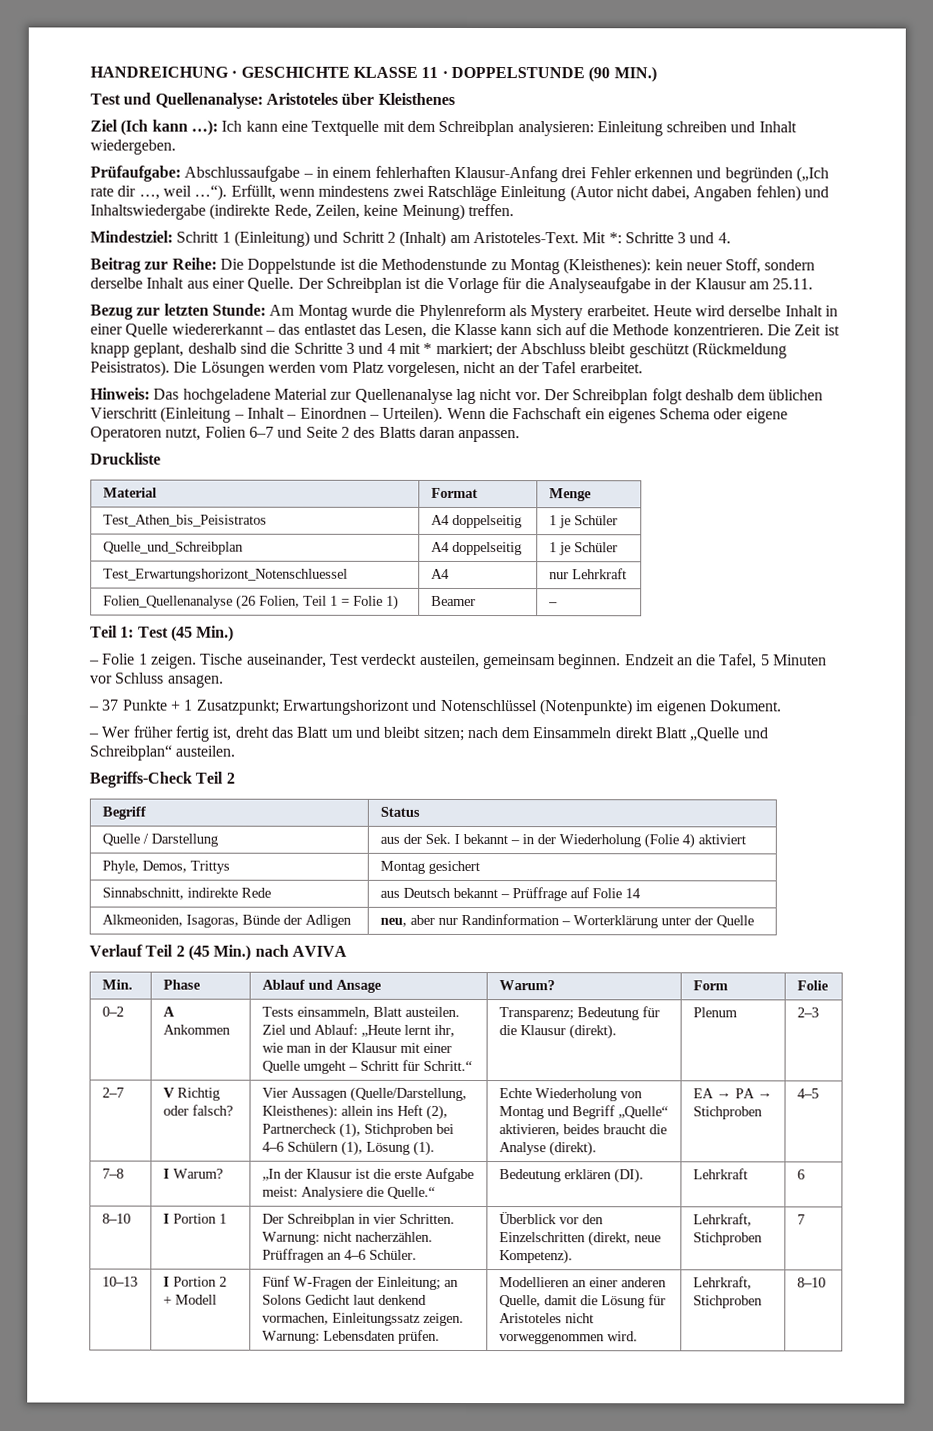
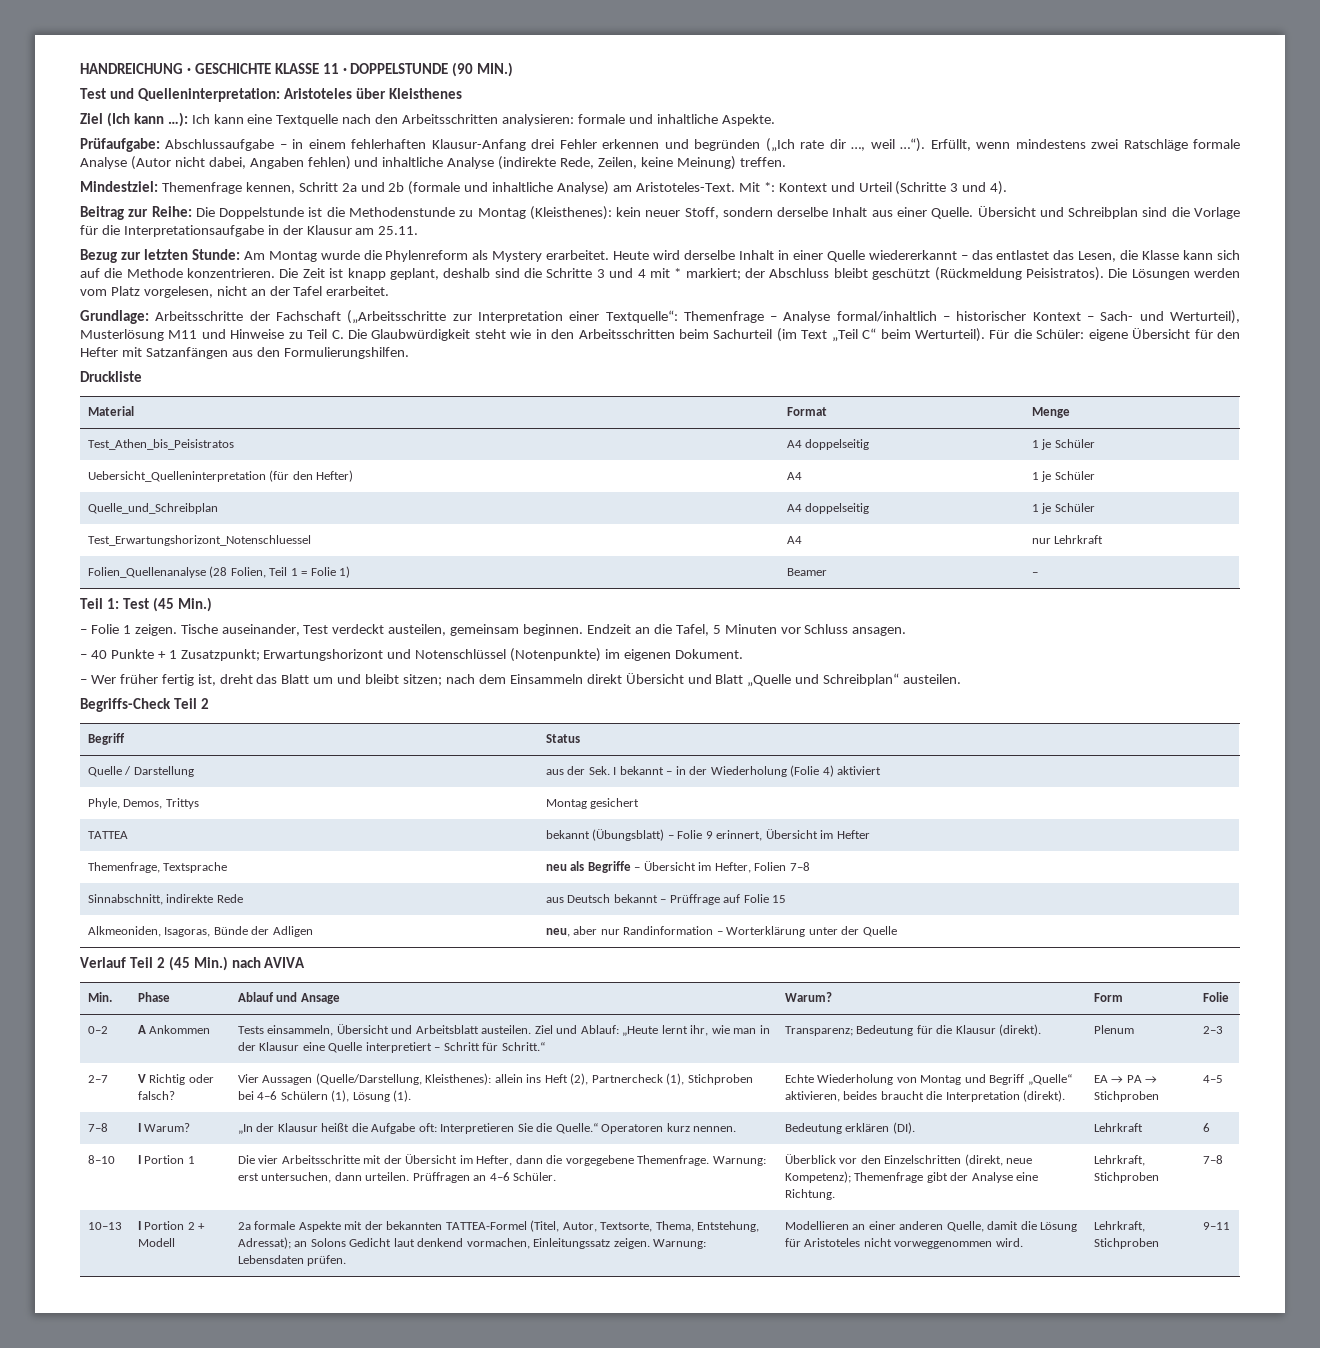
- Test und Quellenanalyse: Aristoteles über Kleisthenes
+ Test und Quelleninterpretation: Aristoteles über Kleisthenes
- Ziel (Ich kann …): Ich kann eine Textquelle mit dem Schreibplan analysieren: Einleitung schreiben und Inhalt wiedergeben.
+ Ziel (Ich kann …): Ich kann eine Textquelle nach den Arbeitsschritten analysieren: formale und inhaltliche Aspekte.
- Erfüllt, wenn mindestens zwei Ratschläge Einleitung (Autor nicht dabei, Angaben fehlen) und Inhaltswiedergabe (indirekte Rede, Zeilen, keine Meinung) treffen.
+ Erfüllt, wenn mindestens zwei Ratschläge formale Analyse (Autor nicht dabei, Angaben fehlen) und inhaltliche Analyse (indirekte Rede, Zeilen, keine Meinung) treffen.
- Mindestziel: Schritt 1 (Einleitung) und Schritt 2 (Inhalt) am Aristoteles-Text. Mit *: Schritte 3 und 4.
+ Mindestziel: Themenfrage kennen, Schritt 2a und 2b (formale und inhaltliche Analyse) am Aristoteles-Text. Mit *: Kontext und Urteil (Schritte 3 und 4).
- Der Schreibplan ist die Vorlage für die Analyseaufgabe in der Klausur am 25.11.
+ Übersicht und Schreibplan sind die Vorlage für die Interpretationsaufgabe in der Klausur am 25.11.
- Hinweis: Das hochgeladene Material zur Quellenanalyse lag nicht vor. Der Schreibplan folgt deshalb dem üblichen Vierschritt (Einleitung – Inhalt – Einordnen – Urteilen). Wenn die Fachschaft ein eigenes Schema oder eigene Operatoren nutzt, Folien 6–7 und Seite 2 des Blatts daran anpassen.
+ Grundlage: Arbeitsschritte der Fachschaft („Arbeitsschritte zur Interpretation einer Textquelle“: Themenfrage – Analyse formal/inhaltlich – historischer Kontext – Sach- und Werturteil), Musterlösung M11 und Hinweise zu Teil C. Die Glaubwürdigkeit steht wie in den Arbeitsschritten beim Sachurteil (im Text „Teil C“ beim Werturteil). Für die Schüler: eigene Übersicht für den Hefter mit Satzanfängen aus den Formulierungshilfen.
+ Uebersicht_Quelleninterpretation (für den Hefter) | A4 | 1 je Schüler
- Folien_Quellenanalyse (26 Folien, Teil 1 = Folie 1) | Beamer | –
+ Folien_Quellenanalyse (28 Folien, Teil 1 = Folie 1) | Beamer | –
- – 37 Punkte + 1 Zusatzpunkt; Erwartungshorizont und Notenschlüssel (Notenpunkte) im eigenen Dokument.
+ – 40 Punkte + 1 Zusatzpunkt; Erwartungshorizont und Notenschlüssel (Notenpunkte) im eigenen Dokument.
- – Wer früher fertig ist, dreht das Blatt um und bleibt sitzen; nach dem Einsammeln direkt Blatt „Quelle und Schreibplan“ austeilen.
+ – Wer früher fertig ist, dreht das Blatt um und bleibt sitzen; nach dem Einsammeln direkt Übersicht und Blatt „Quelle und Schreibplan“ austeilen.
+ TATTEA | bekannt (Übungsblatt) – Folie 9 erinnert, Übersicht im Hefter
+ Themenfrage, Textsprache | neu als Begriffe – Übersicht im Hefter, Folien 7–8
- Sinnabschnitt, indirekte Rede | aus Deutsch bekannt – Prüffrage auf Folie 14
+ Sinnabschnitt, indirekte Rede | aus Deutsch bekannt – Prüffrage auf Folie 15
- 0–2 | A Ankommen | Tests einsammeln, Blatt austeilen. Ziel und Ablauf: „Heute lernt ihr, wie man in der Klausur mit einer Quelle umgeht – Schritt für Schritt.“ | Transparenz; Bedeutung für die Klausur (direkt). | Plenum | 2–3
+ 0–2 | A Ankommen | Tests einsammeln, Übersicht und Arbeitsblatt austeilen. Ziel und Ablauf: „Heute lernt ihr, wie man in der Klausur eine Quelle interpretiert – Schritt für Schritt.“ | Transparenz; Bedeutung für die Klausur (direkt). | Plenum | 2–3
- Echte Wiederholung von Montag und Begriff „Quelle“ aktivieren, beides braucht die Analyse (direkt).
+ Echte Wiederholung von Montag und Begriff „Quelle“ aktivieren, beides braucht die Interpretation (direkt).
- 7–8 | I Warum? | „In der Klausur ist die erste Aufgabe meist: Analysiere die Quelle.“ | Bedeutung erklären (DI). | Lehrkraft | 6
+ 7–8 | I Warum? | „In der Klausur heißt die Aufgabe oft: Interpretieren Sie die Quelle.“ Operatoren kurz nennen. | Bedeutung erklären (DI). | Lehrkraft | 6
- Der Schreibplan in vier Schritten. Warnung: nicht nacherzählen.
+ Die vier Arbeitsschritte mit der Übersicht im Hefter, dann die vorgegebene Themenfrage. Warnung: erst untersuchen, dann urteilen.
- Überblick vor den Einzelschritten (direkt, neue Kompetenz). | Lehrkraft, Stichproben | 7
+ Überblick vor den Einzelschritten (direkt, neue Kompetenz); Themenfrage gibt der Analyse eine Richtung. | Lehrkraft, Stichproben | 7–8
- Fünf W-Fragen der Einleitung; an Solons Gedicht laut denkend vormachen, Einleitungssatz zeigen.
+ 2a formale Aspekte mit der bekannten TATTEA-Formel (Titel, Autor, Textsorte, Thema, Entstehung, Adressat); an Solons Gedicht laut denkend vormachen, Einleitungssatz zeigen.
- Lehrkraft, Stichproben | 8–10
+ Lehrkraft, Stichproben | 9–11

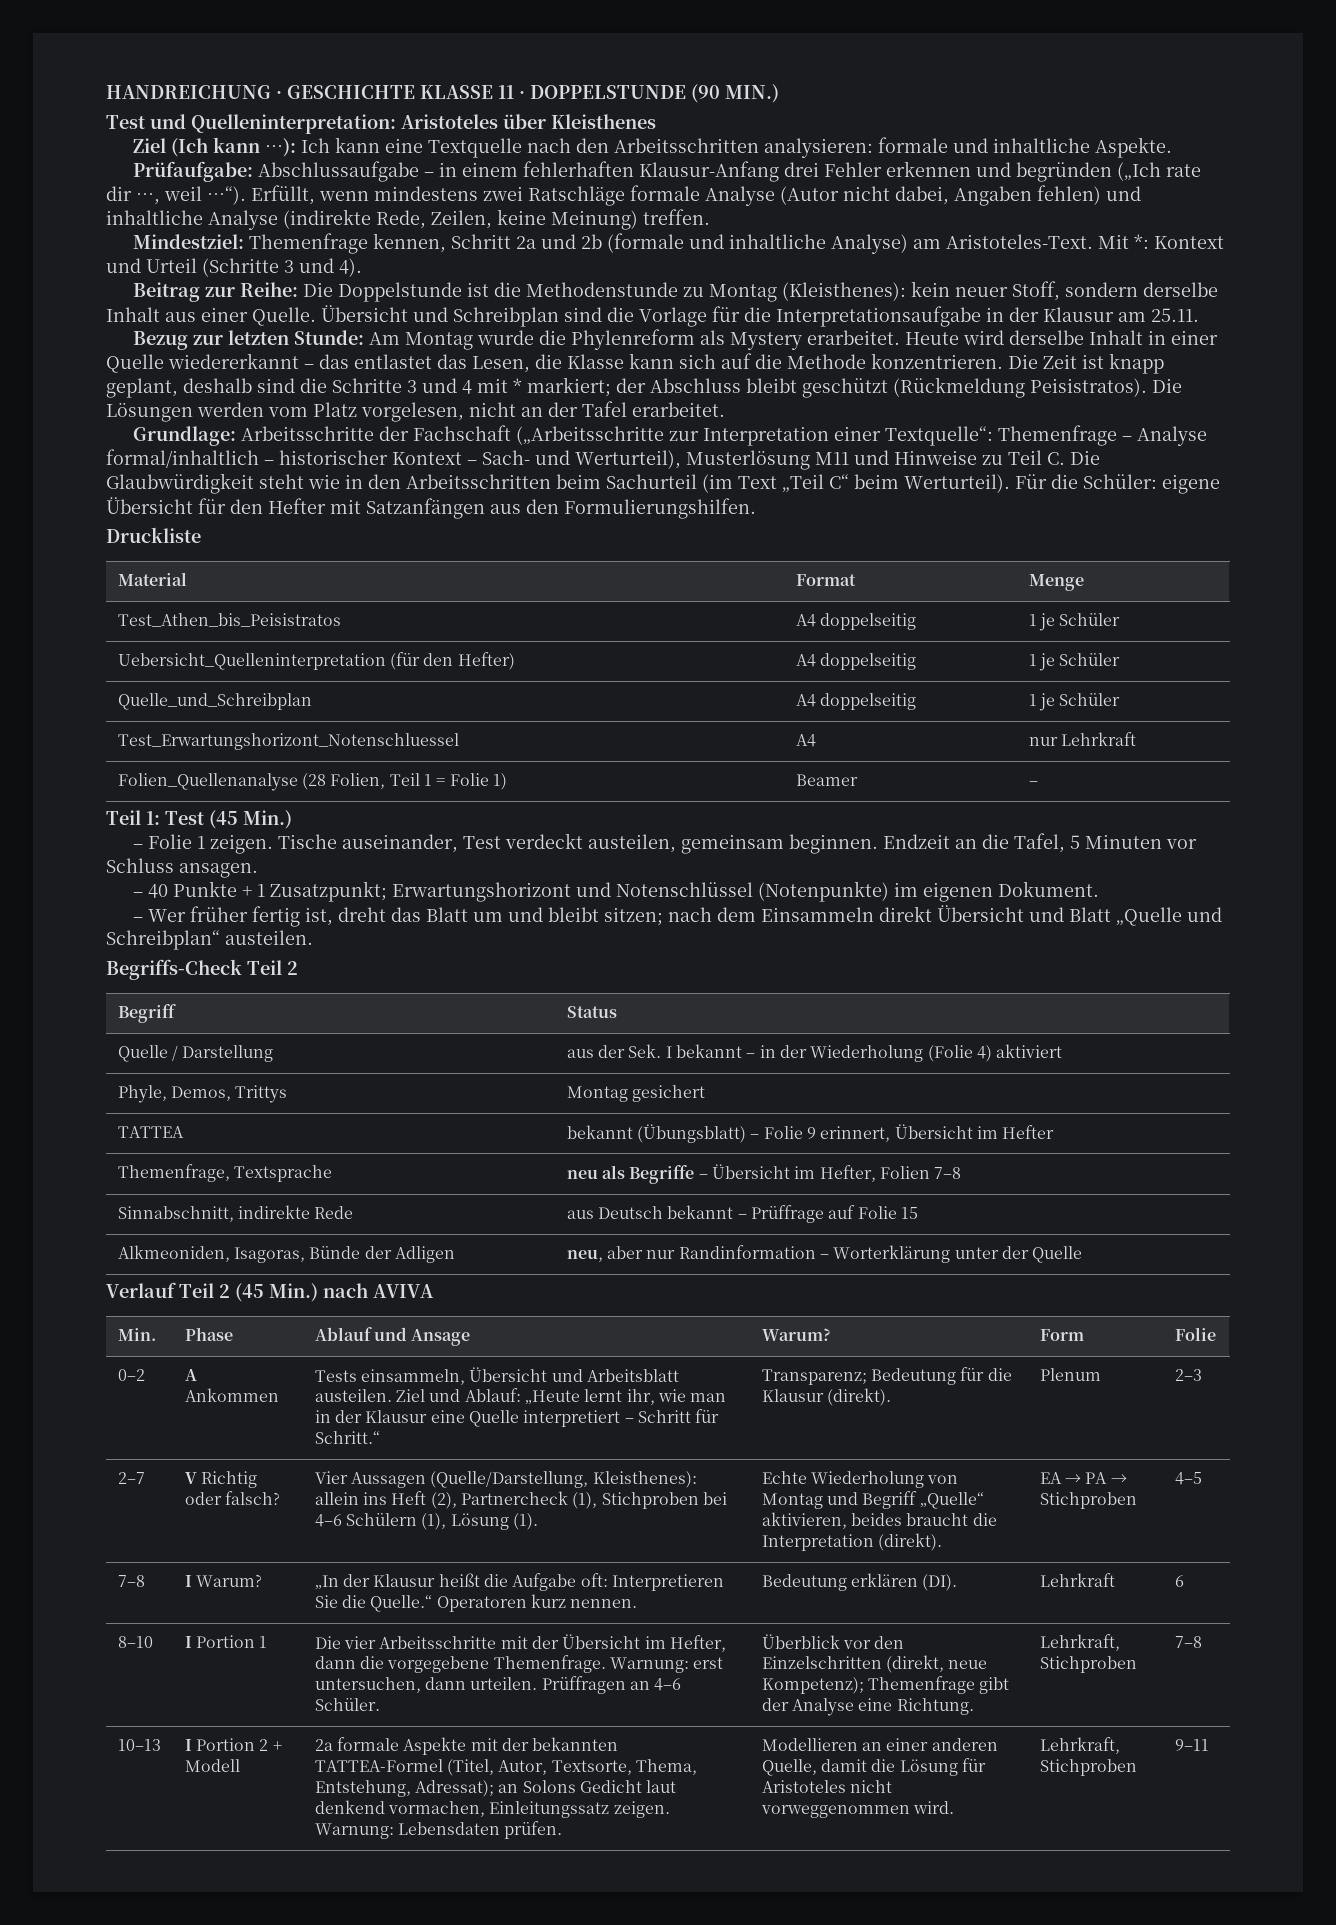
- Uebersicht_Quelleninterpretation (für den Hefter) | A4 | 1 je Schüler
+ Uebersicht_Quelleninterpretation (für den Hefter) | A4 doppelseitig | 1 je Schüler

